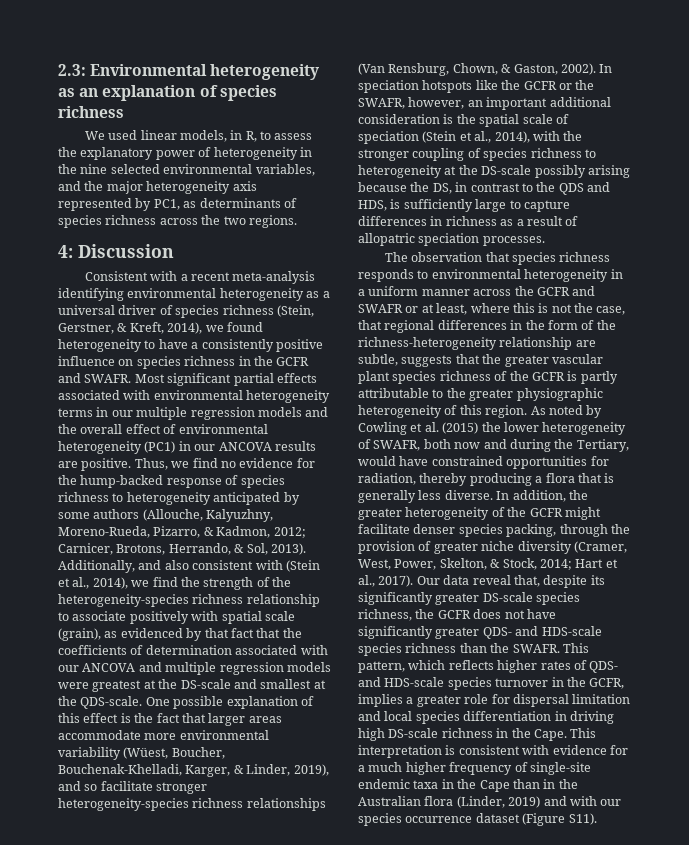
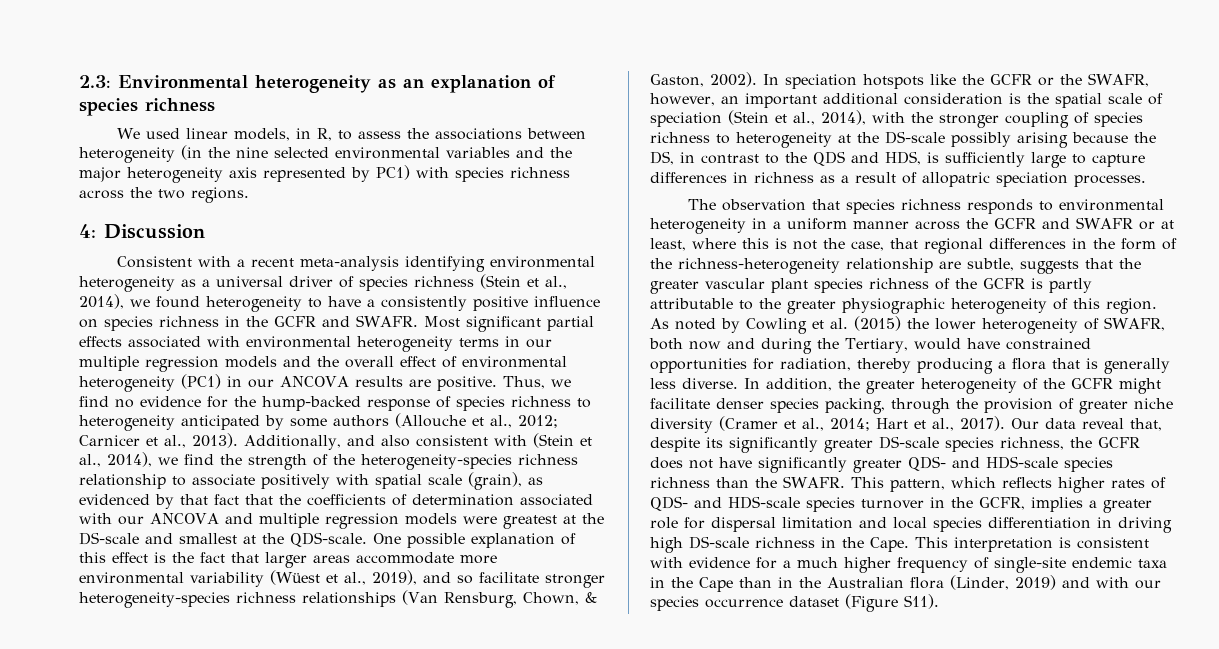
- We used linear models, in R, to assess the explanatory power of heterogeneity in the nine selected environmental variables, and the major heterogeneity axis represented by PC1, as determinants of species richness across the two regions.
+ We used linear models, in R, to assess the associations between heterogeneity (in the nine selected environmental variables and the major heterogeneity axis represented by PC1) with species richness across the two regions.
- Consistent with a recent meta-analysis identifying environmental heterogeneity as a universal driver of species richness (Stein, Gerstner, & Kreft, 2014), we found heterogeneity to have a consistently positive influence on species richness in the GCFR and SWAFR.
+ Consistent with a recent meta-analysis identifying environmental heterogeneity as a universal driver of species richness (Stein et al., 2014), we found heterogeneity to have a consistently positive influence on species richness in the GCFR and SWAFR.
- Thus, we find no evidence for the hump-backed response of species richness to heterogeneity anticipated by some authors (Allouche, Kalyuzhny, Moreno-Rueda, Pizarro, & Kadmon, 2012; Carnicer, Brotons, Herrando, & Sol, 2013).
+ Thus, we find no evidence for the hump-backed response of species richness to heterogeneity anticipated by some authors (Allouche et al., 2012; Carnicer et al., 2013).
- One possible explanation of this effect is the fact that larger areas accommodate more environmental variability (Wüest, Boucher, Bouchenak-Khelladi, Karger, & Linder, 2019), and so facilitate stronger heterogeneity-species richness relationships (Van Rensburg, Chown, & Gaston, 2002).
+ One possible explanation of this effect is the fact that larger areas accommodate more environmental variability (Wüest et al., 2019), and so facilitate stronger heterogeneity-species richness relationships (Van Rensburg, Chown, & Gaston, 2002).
- In addition, the greater heterogeneity of the GCFR might facilitate denser species packing, through the provision of greater niche diversity (Cramer, West, Power, Skelton, & Stock, 2014; Hart et al., 2017).
+ In addition, the greater heterogeneity of the GCFR might facilitate denser species packing, through the provision of greater niche diversity (Cramer et al., 2014; Hart et al., 2017).

